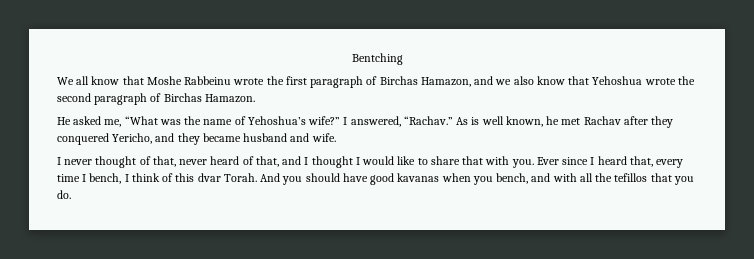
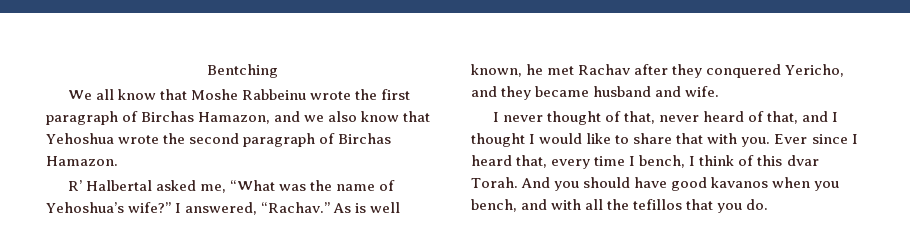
- He asked me, “What was the name of Yehoshua’s wife?”
+ R’ Halbertal asked me, “What was the name of Yehoshua’s wife?”
- And you should have good kavanas when you bench, and with all the tefillos that you do.
+ And you should have good kavanos when you bench, and with all the tefillos that you do.

